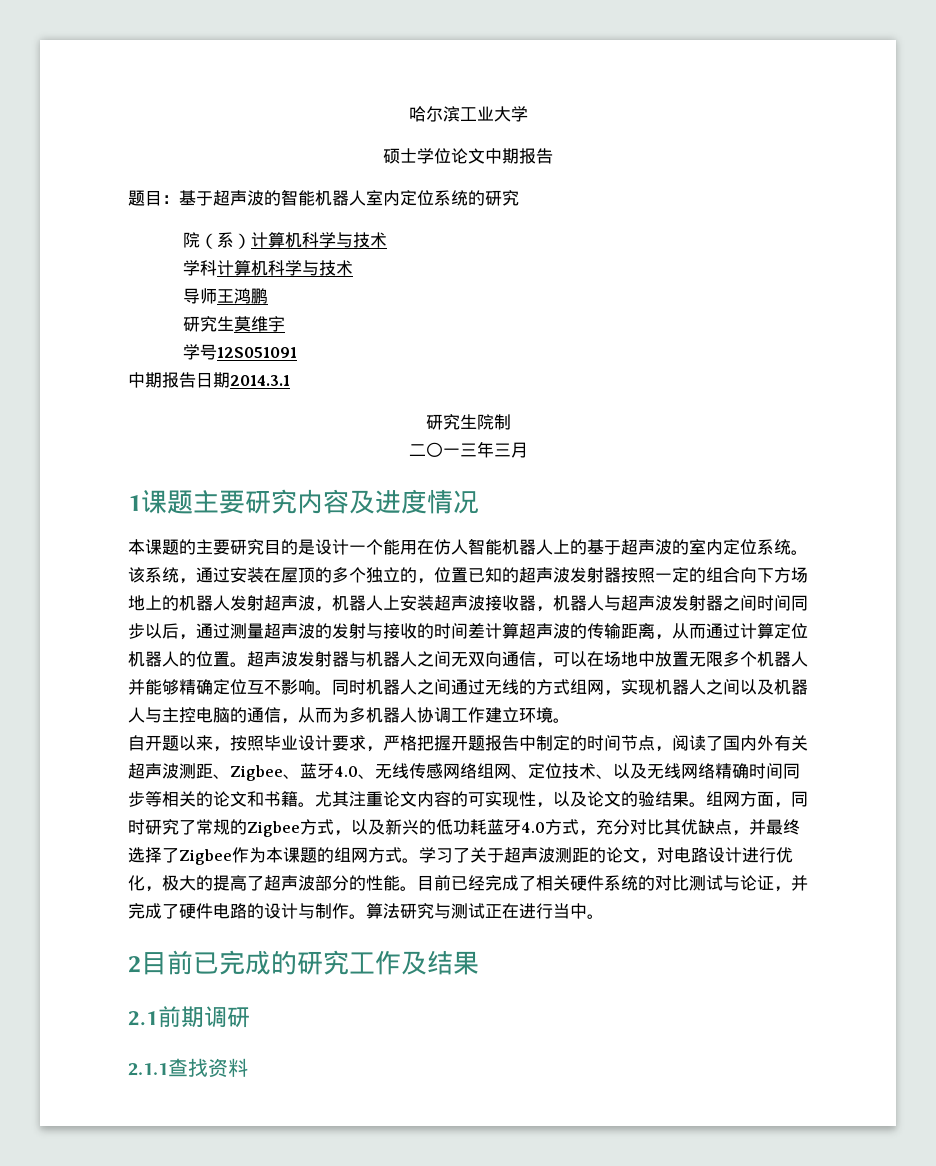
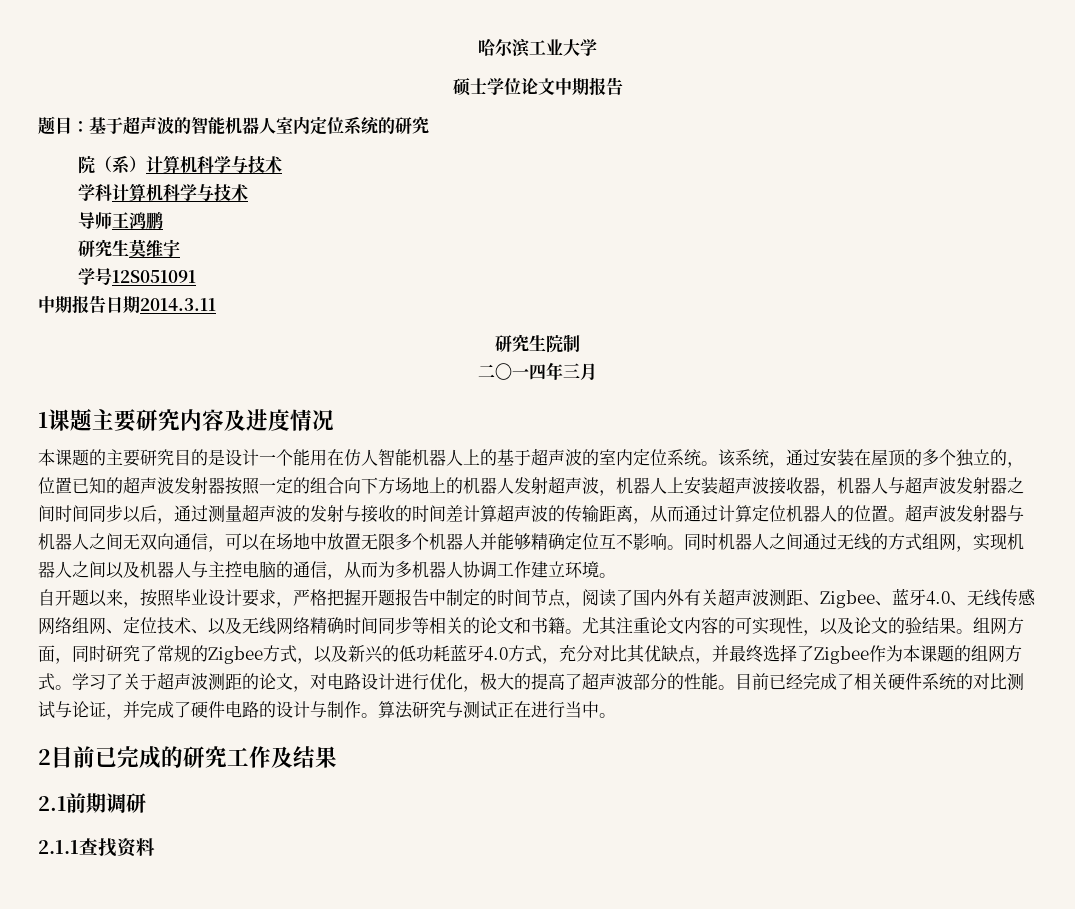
- 中期报告日期2014.3.1
+ 中期报告日期2014.3.11
- 二〇一三年三月
+ 二〇一四年三月

